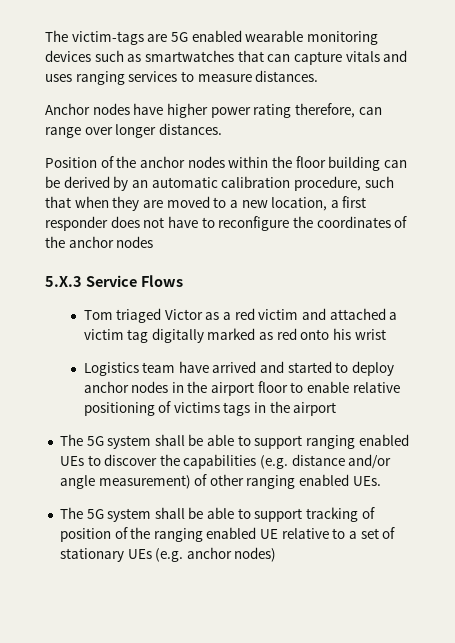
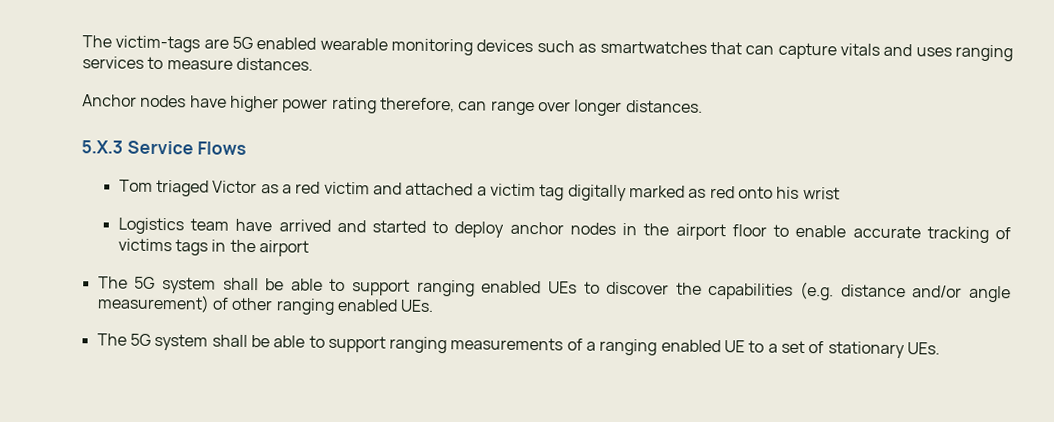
- Position of the anchor nodes within the floor building can be derived by an automatic calibration procedure, such that when they are moved to a new location, a first responder does not have to reconfigure the coordinates of the anchor nodes
- Logistics team have arrived and started to deploy anchor nodes in the airport floor to enable relative positioning of victims tags in the airport
+ Logistics team have arrived and started to deploy anchor nodes in the airport floor to enable accurate tracking of victims tags in the airport
- The 5G system shall be able to support tracking of position of the ranging enabled UE relative to a set of stationary UEs (e.g. anchor nodes)
+ The 5G system shall be able to support ranging measurements of a ranging enabled UE to a set of stationary UEs.

